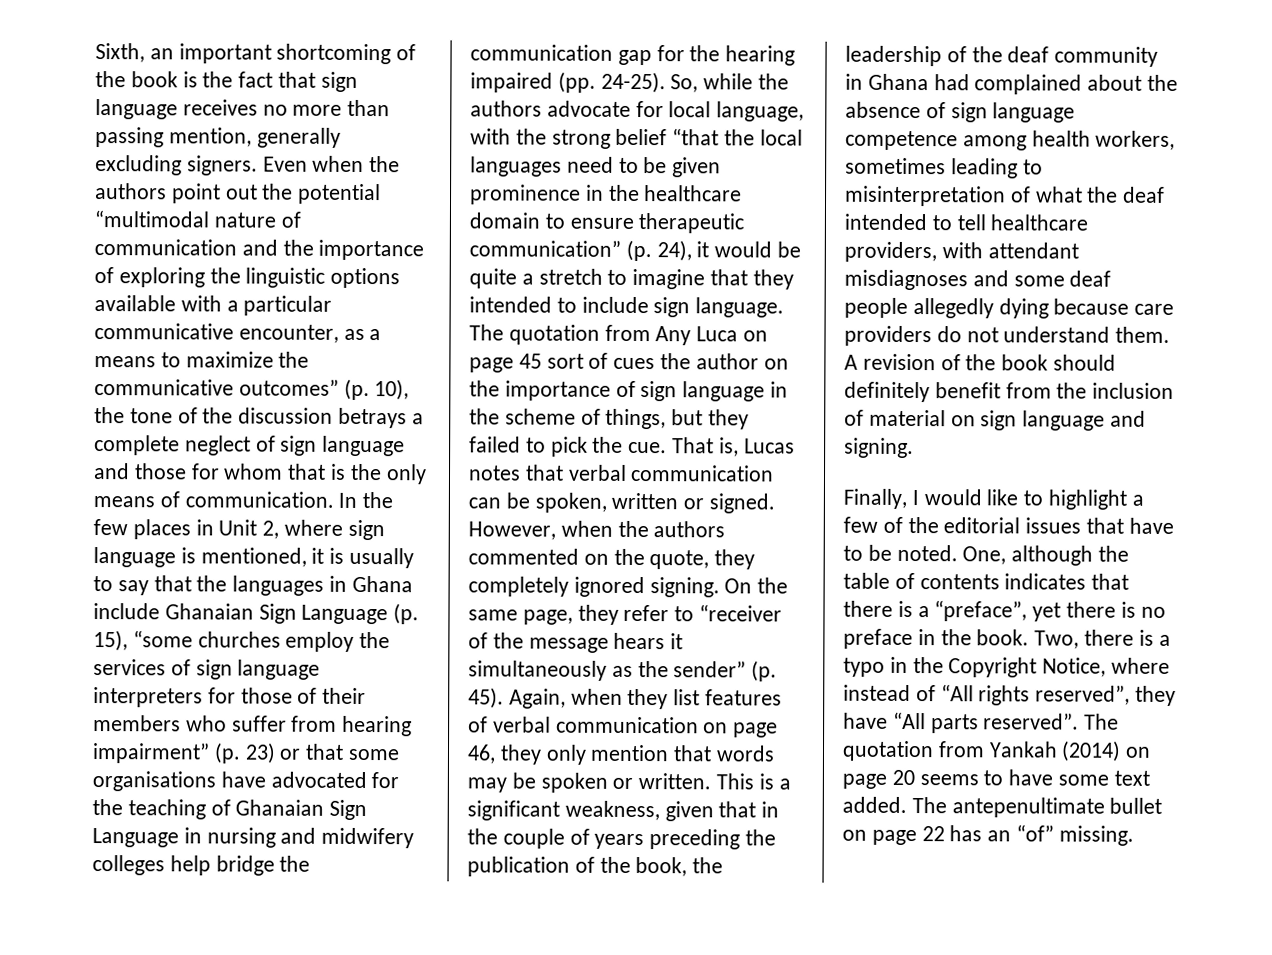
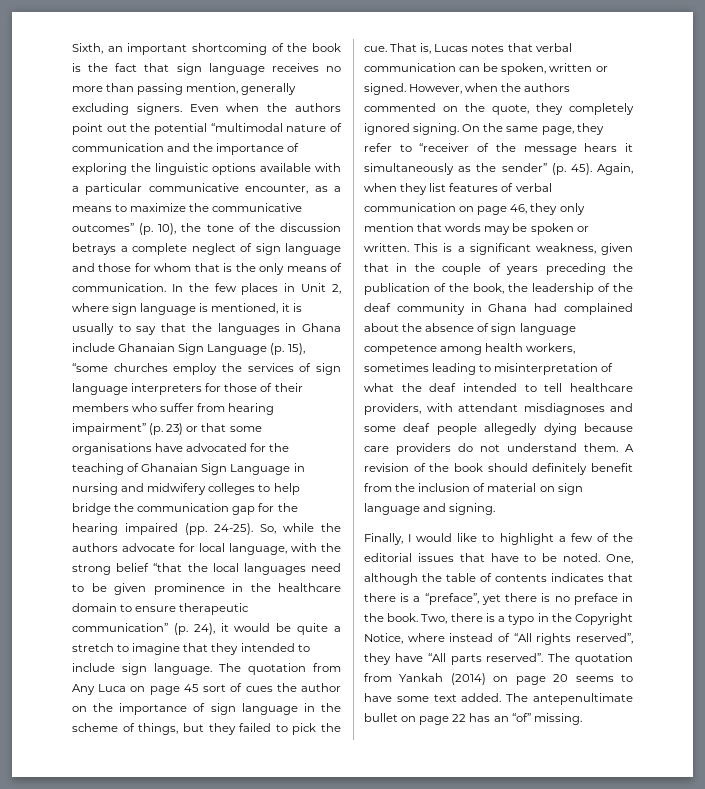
- In the few places in Unit 2, where sign language is mentioned, it is usually to say that the languages in Ghana include Ghanaian Sign Language (p. 15), “some churches employ the services of sign language interpreters for those of their members who suffer from hearing impairment” (p. 23) or that some organisations have advocated for the teaching of Ghanaian Sign Language in nursing and midwifery colleges help bridge the communication gap for the hearing impaired (pp. 24-25).
+ In the few places in Unit 2, where sign language is mentioned, it is usually to say that the languages in Ghana include Ghanaian Sign Language (p. 15), “some churches employ the services of sign language interpreters for those of their members who suffer from hearing impairment” (p. 23) or that some organisations have advocated for the teaching of Ghanaian Sign Language in nursing and midwifery colleges to help bridge the communication gap for the hearing impaired (pp. 24-25).

